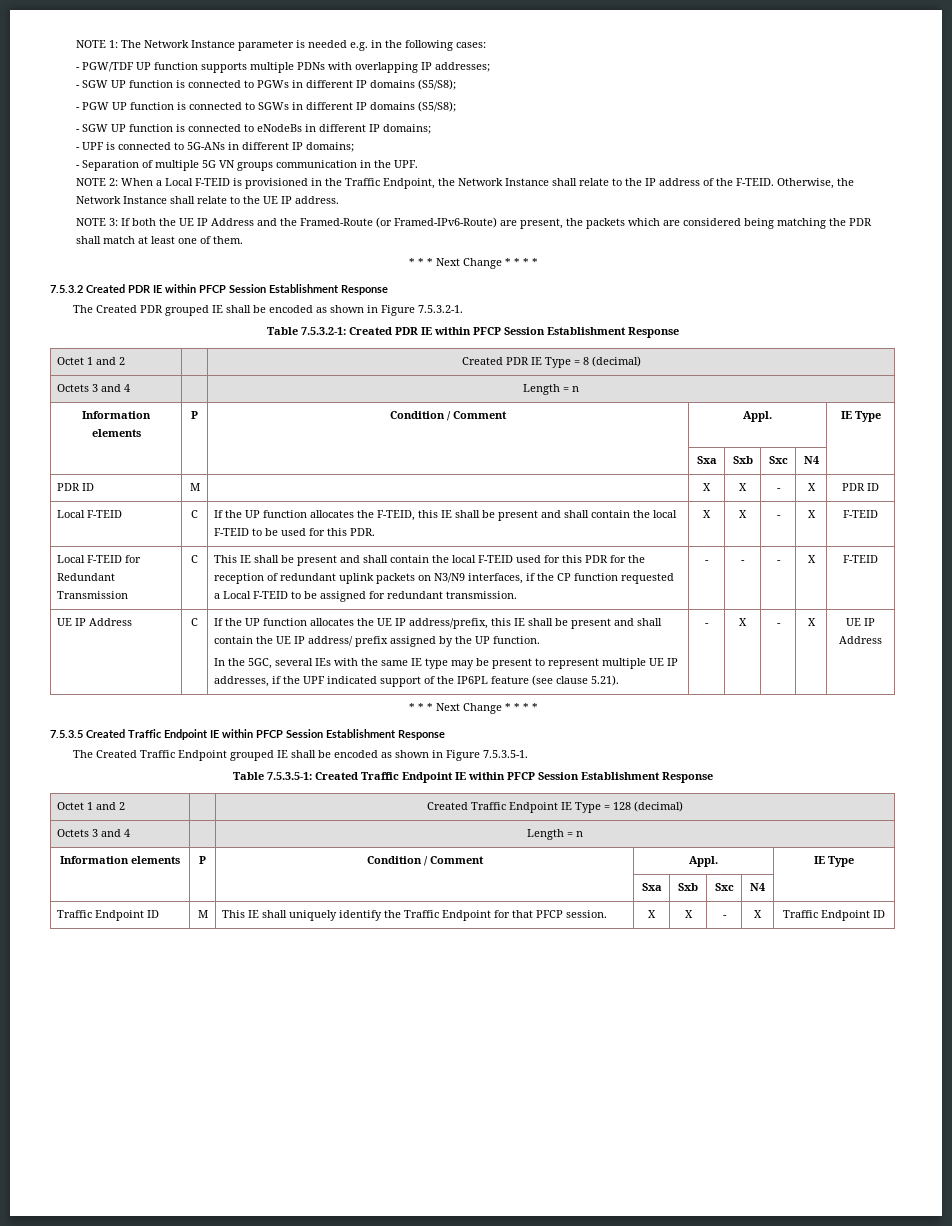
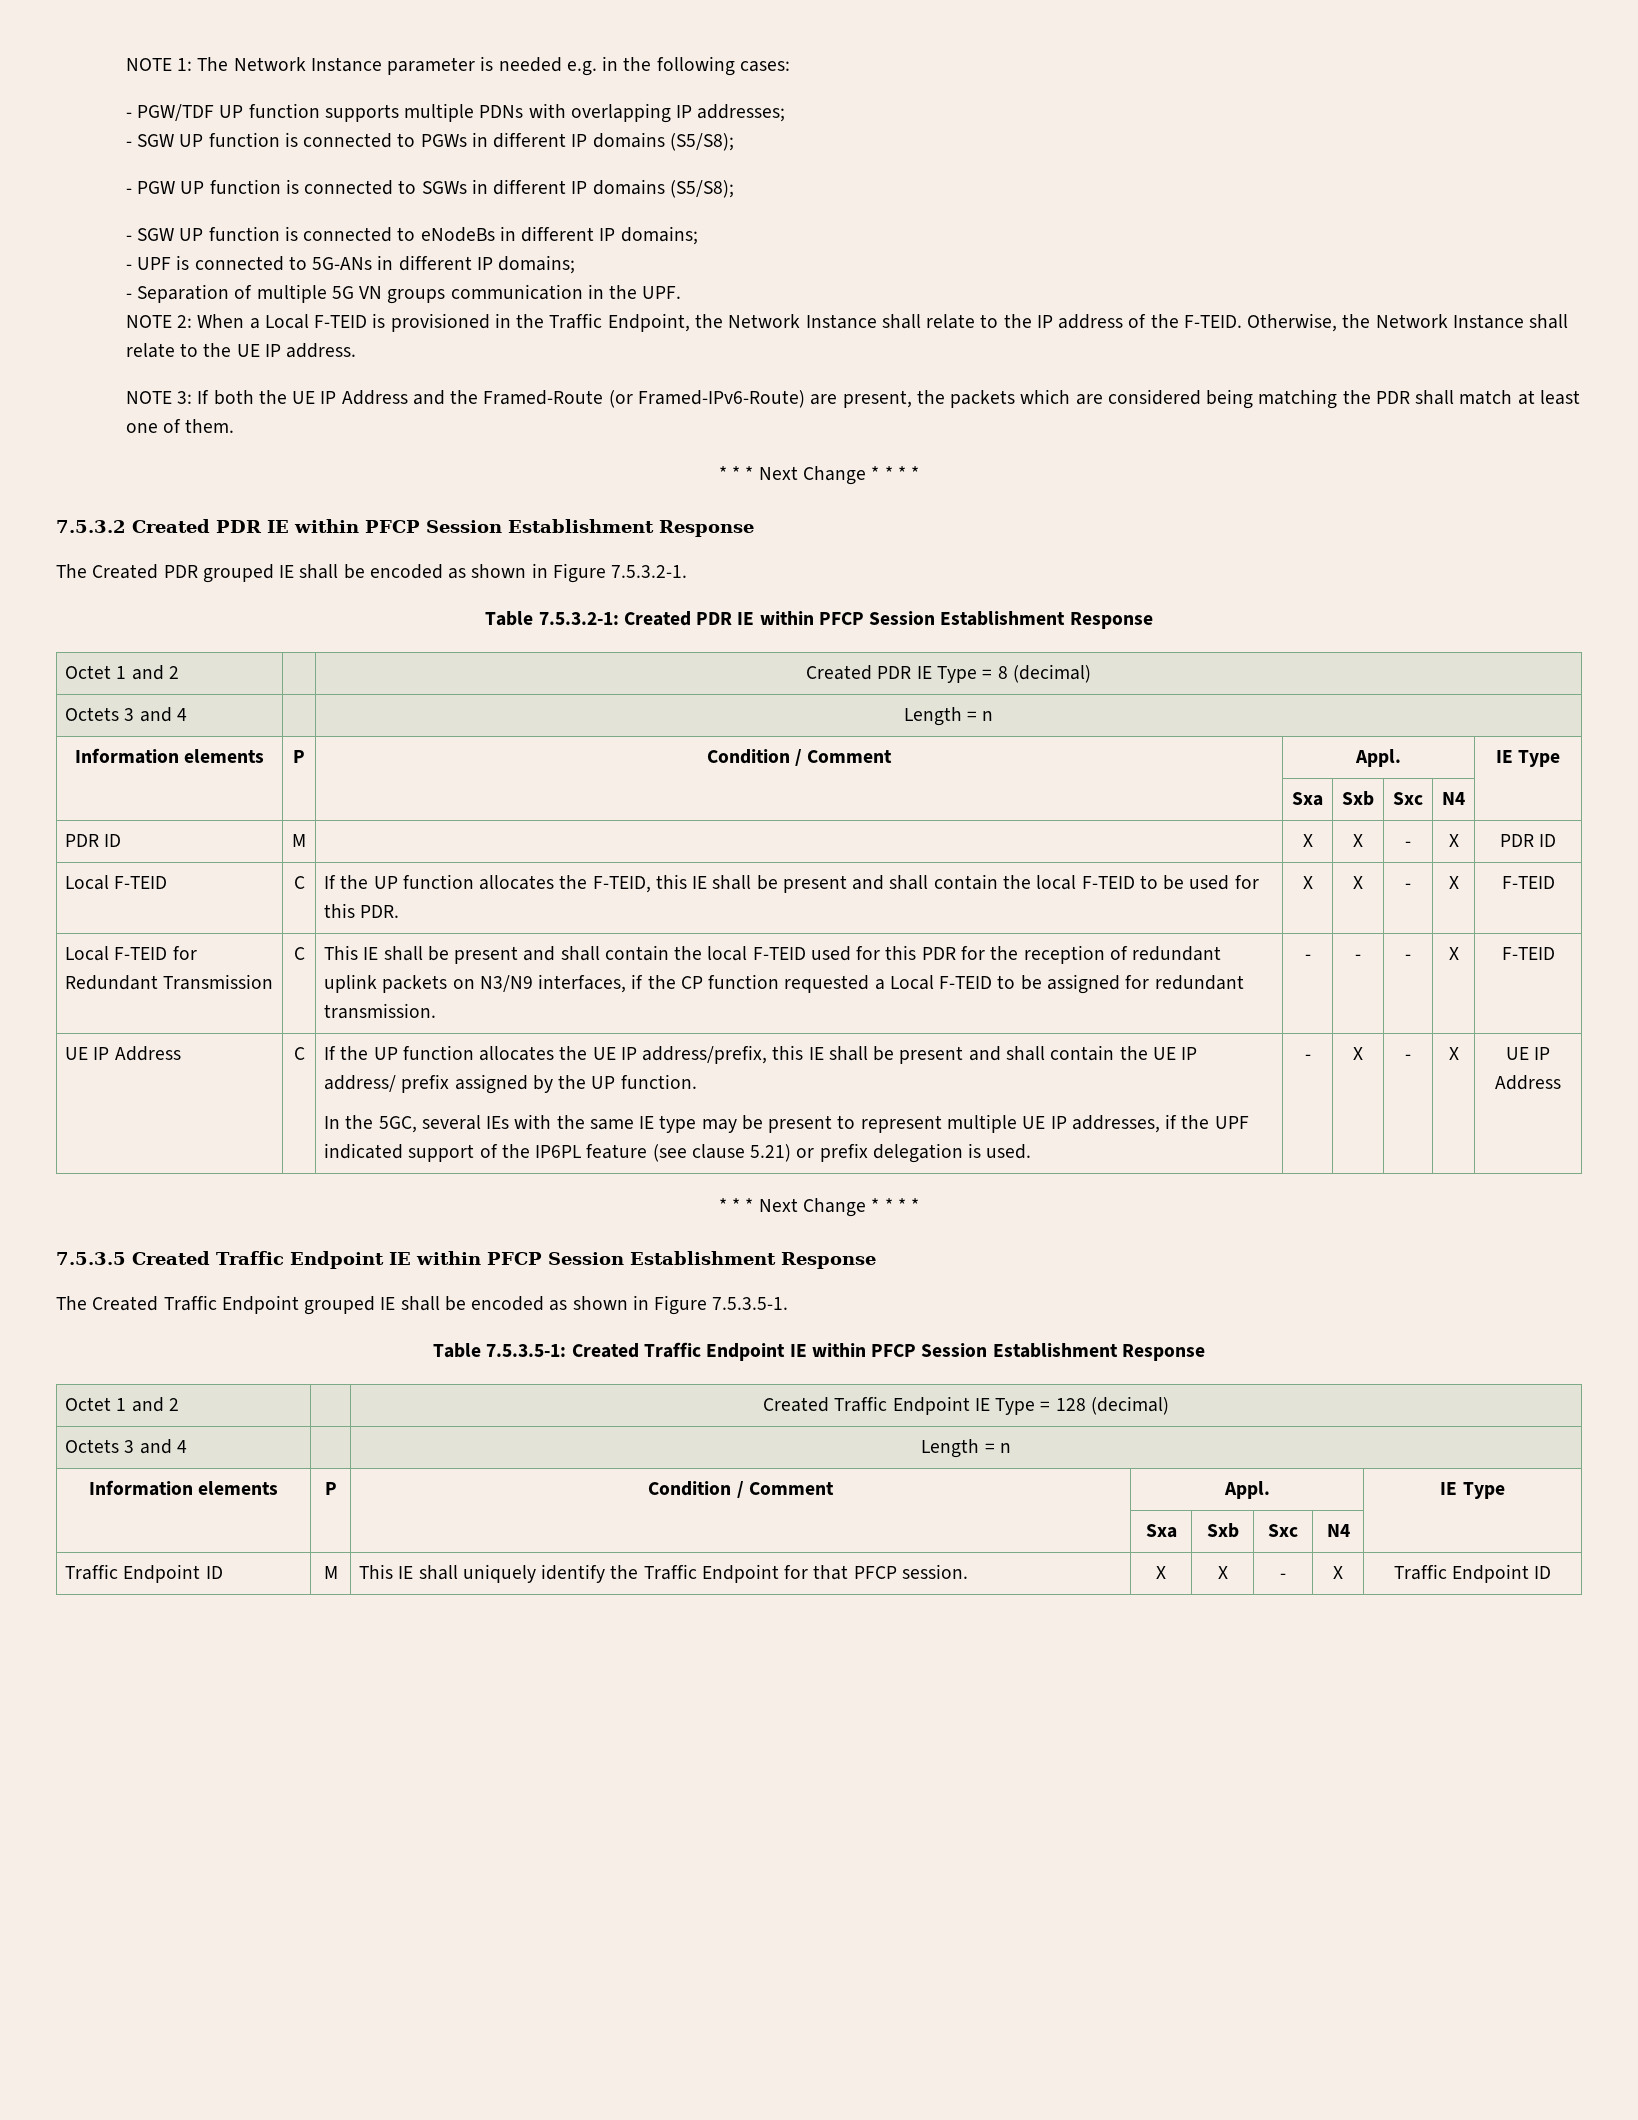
- In the 5GC, several IEs with the same IE type may be present to represent multiple UE IP addresses, if the UPF indicated support of the IP6PL feature (see clause 5.21).
+ In the 5GC, several IEs with the same IE type may be present to represent multiple UE IP addresses, if the UPF indicated support of the IP6PL feature (see clause 5.21) or prefix delegation is used.

